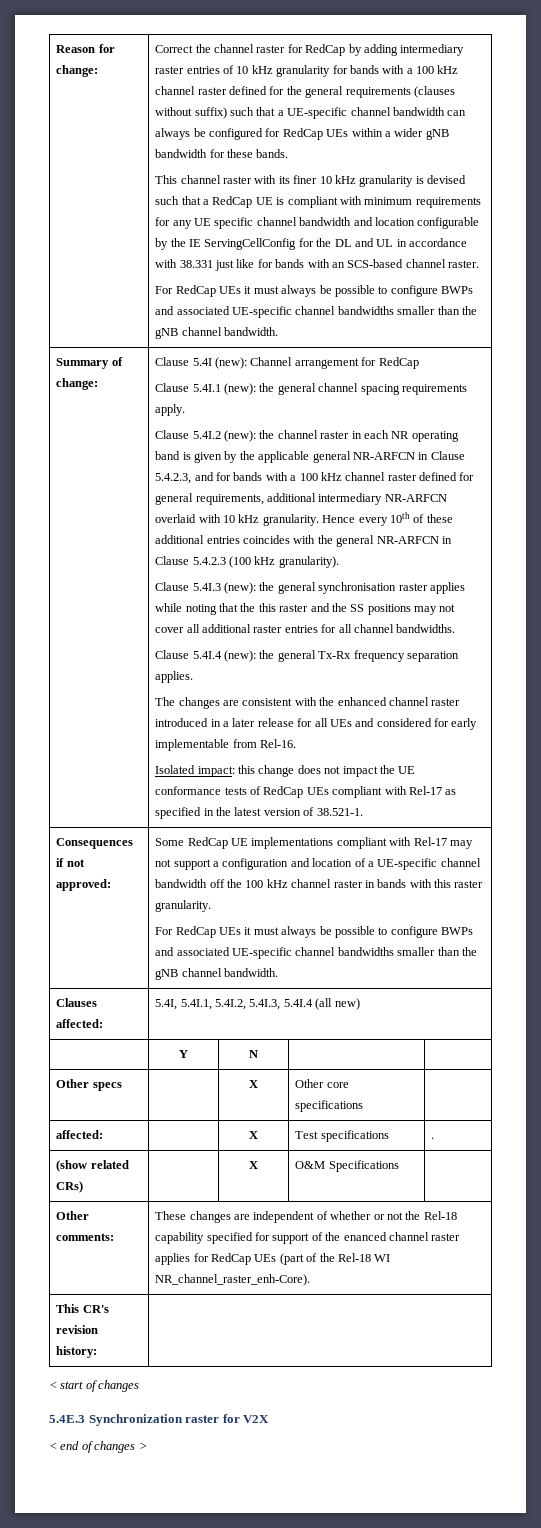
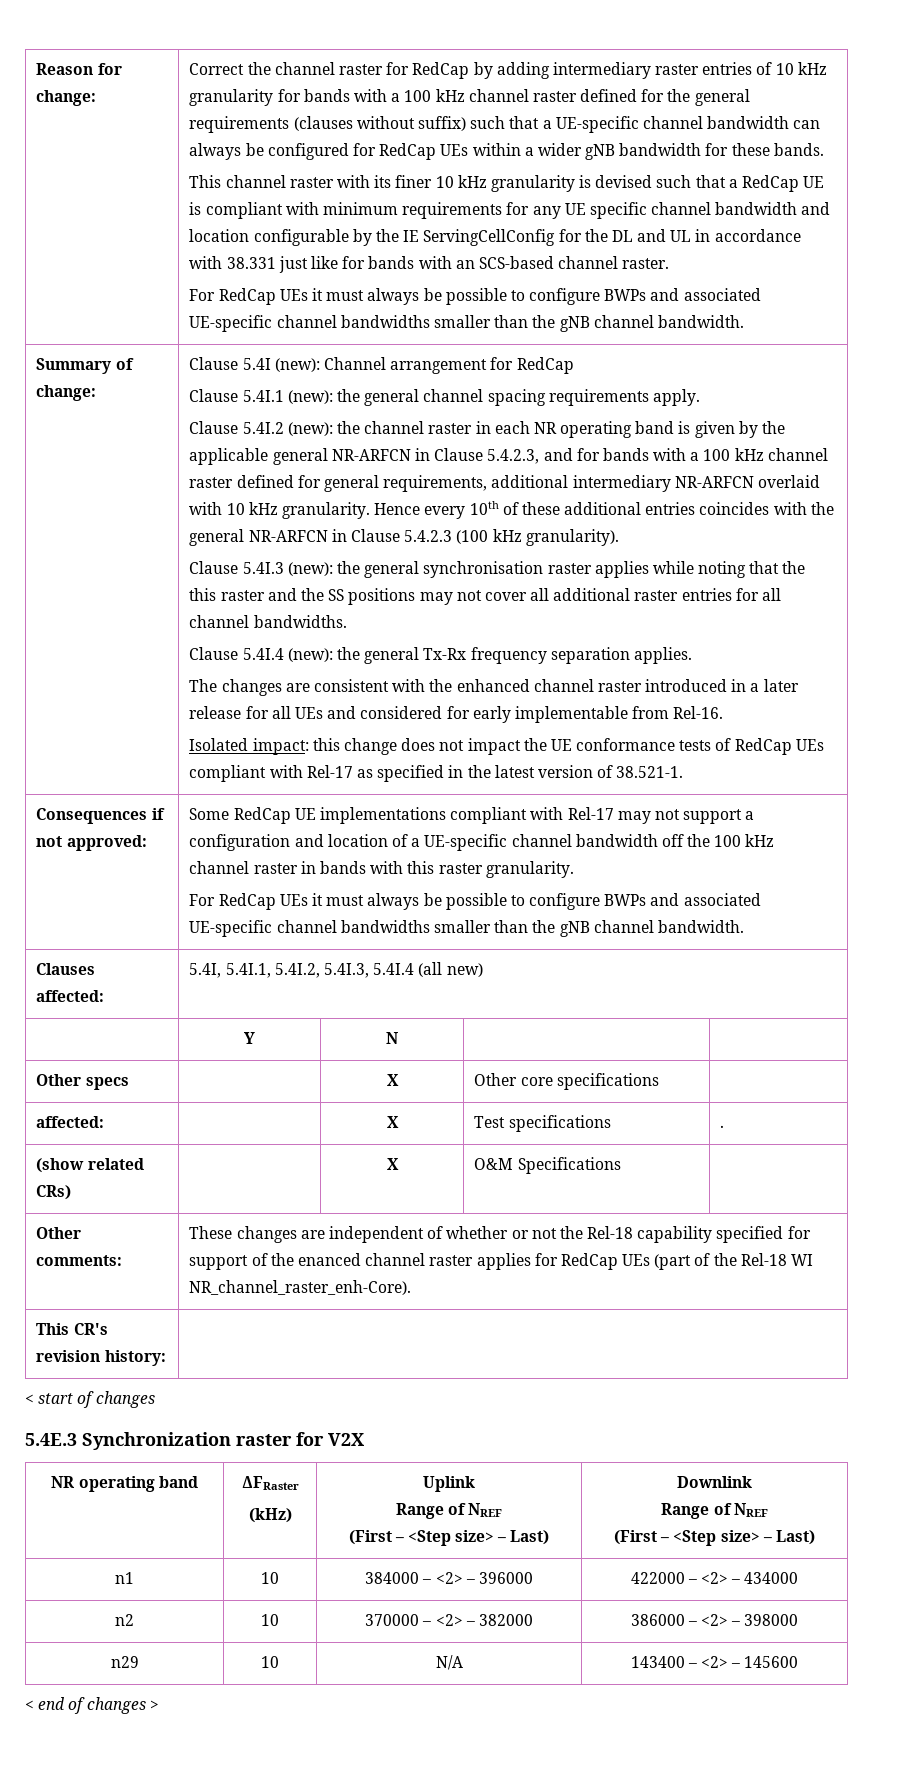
+ NR operating band | ΔFRaster
+ (kHz) | Uplink
+ Range of NREF
+ (First – <Step size> – Last) | Downlink
+ Range of NREF
+ (First – <Step size> – Last)
+ n1 | 10 | 384000 – <2> – 396000 | 422000 – <2> – 434000
+ n2 | 10 | 370000 – <2> – 382000 | 386000 – <2> – 398000
+ n29 | 10 | N/A | 143400 – <2> – 145600

